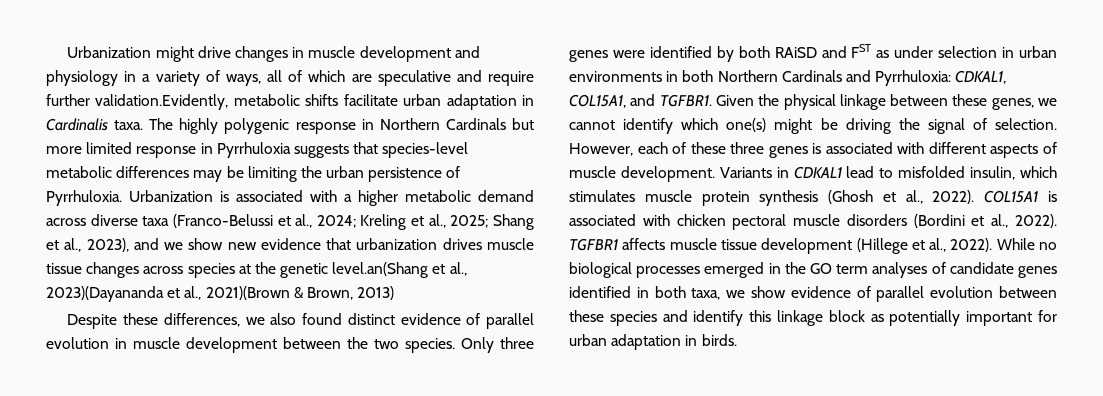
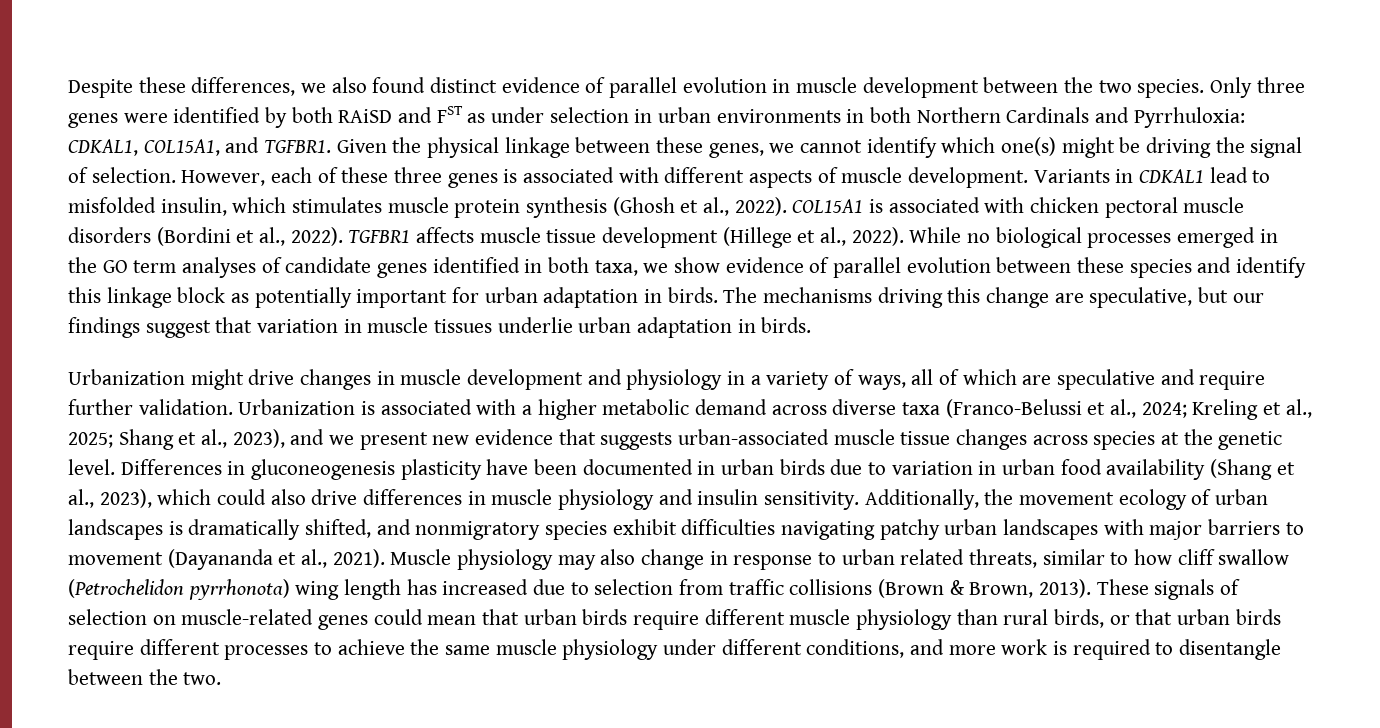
- Urbanization might drive changes in muscle development and physiology in a variety of ways, all of which are speculative and require further validation.Evidently, metabolic shifts facilitate urban adaptation in Cardinalis taxa. The highly polygenic response in Northern Cardinals but more limited response in Pyrrhuloxia suggests that species-level metabolic differences may be limiting the urban persistence of Pyrrhuloxia. Urbanization is associated with a higher metabolic demand across diverse taxa (Franco-Belussi et al., 2024; Kreling et al., 2025; Shang et al., 2023), and we show new evidence that urbanization drives muscle tissue changes across species at the genetic level.an(Shang et al., 2023)(Dayananda et al., 2021)(Brown & Brown, 2013)
+ The mechanisms driving this change are speculative, but our findings suggest that variation in muscle tissues underlie urban adaptation in birds.
+ Urbanization might drive changes in muscle development and physiology in a variety of ways, all of which are speculative and require further validation. Urbanization is associated with a higher metabolic demand across diverse taxa (Franco-Belussi et al., 2024; Kreling et al., 2025; Shang et al., 2023), and we present new evidence that suggests urban-associated muscle tissue changes across species at the genetic level. Differences in gluconeogenesis plasticity have been documented in urban birds due to variation in urban food availability (Shang et al., 2023), which could also drive differences in muscle physiology and insulin sensitivity. Additionally, the movement ecology of urban landscapes is dramatically shifted, and nonmigratory species exhibit difficulties navigating patchy urban landscapes with major barriers to movement (Dayananda et al., 2021). Muscle physiology may also change in response to urban related threats, similar to how cliff swallow (Petrochelidon pyrrhonota) wing length has increased due to selection from traffic collisions (Brown & Brown, 2013). These signals of selection on muscle-related genes could mean that urban birds require different muscle physiology than rural birds, or that urban birds require different processes to achieve the same muscle physiology under different conditions, and more work is required to disentangle between the two.

